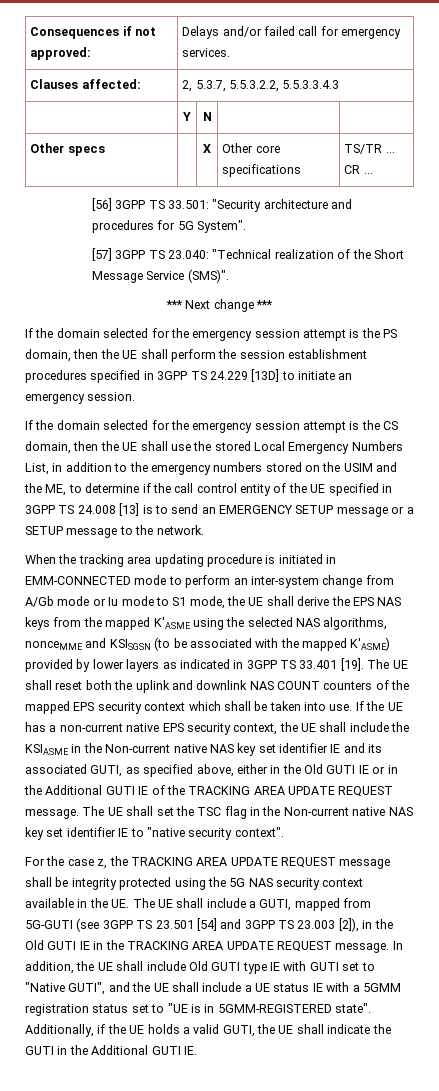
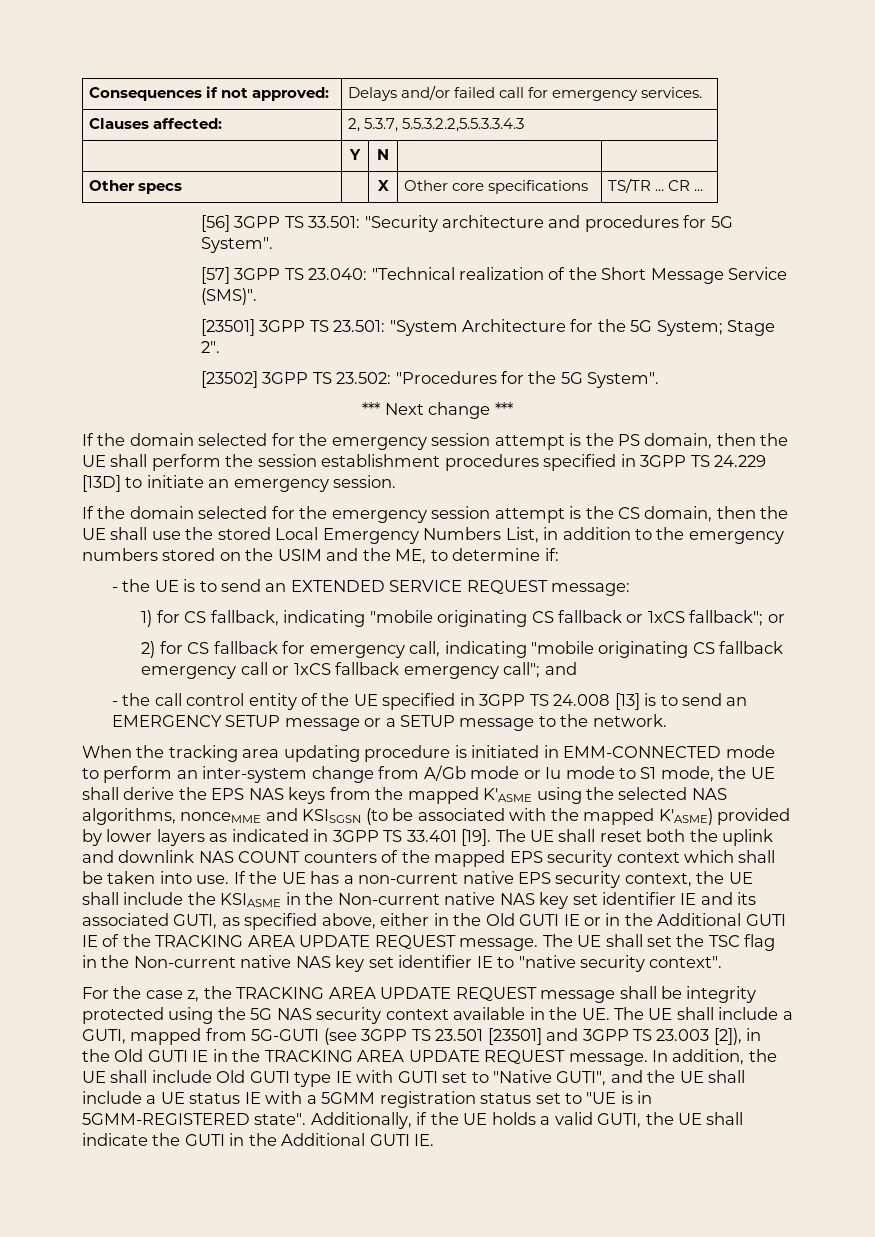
- Clauses affected: | 2, 5.3.7, 5.5.3.2.2, 5.5.3.3.4.3
+ Clauses affected: | 2, 5.3.7, 5.5.3.2.2,5.5.3.3.4.3
+ [23501] 3GPP TS 23.501: "System Architecture for the 5G System; Stage 2".
+ [23502] 3GPP TS 23.502: "Procedures for the 5G System".
- If the domain selected for the emergency session attempt is the CS domain, then the UE shall use the stored Local Emergency Numbers List, in addition to the emergency numbers stored on the USIM and the ME, to determine if the call control entity of the UE specified in 3GPP TS 24.008 [13] is to send an EMERGENCY SETUP message or a SETUP message to the network.
+ If the domain selected for the emergency session attempt is the CS domain, then the UE shall use the stored Local Emergency Numbers List, in addition to the emergency numbers stored on the USIM and the ME, to determine if:
+ - the UE is to send an EXTENDED SERVICE REQUEST message:
+ 1) for CS fallback, indicating "mobile originating CS fallback or 1xCS fallback"; or
+ 2) for CS fallback for emergency call, indicating "mobile originating CS fallback emergency call or 1xCS fallback emergency call"; and
+ - the call control entity of the UE specified in 3GPP TS 24.008 [13] is to send an EMERGENCY SETUP message or a SETUP message to the network.
- For the case z, the TRACKING AREA UPDATE REQUEST message shall be integrity protected using the 5G NAS security context available in the UE. The UE shall include a GUTI, mapped from 5G-GUTI (see 3GPP TS 23.501 [54] and 3GPP TS 23.003 [2]), in the Old GUTI IE in the TRACKING AREA UPDATE REQUEST message.
+ For the case z, the TRACKING AREA UPDATE REQUEST message shall be integrity protected using the 5G NAS security context available in the UE. The UE shall include a GUTI, mapped from 5G-GUTI (see 3GPP TS 23.501 [23501] and 3GPP TS 23.003 [2]), in the Old GUTI IE in the TRACKING AREA UPDATE REQUEST message.

